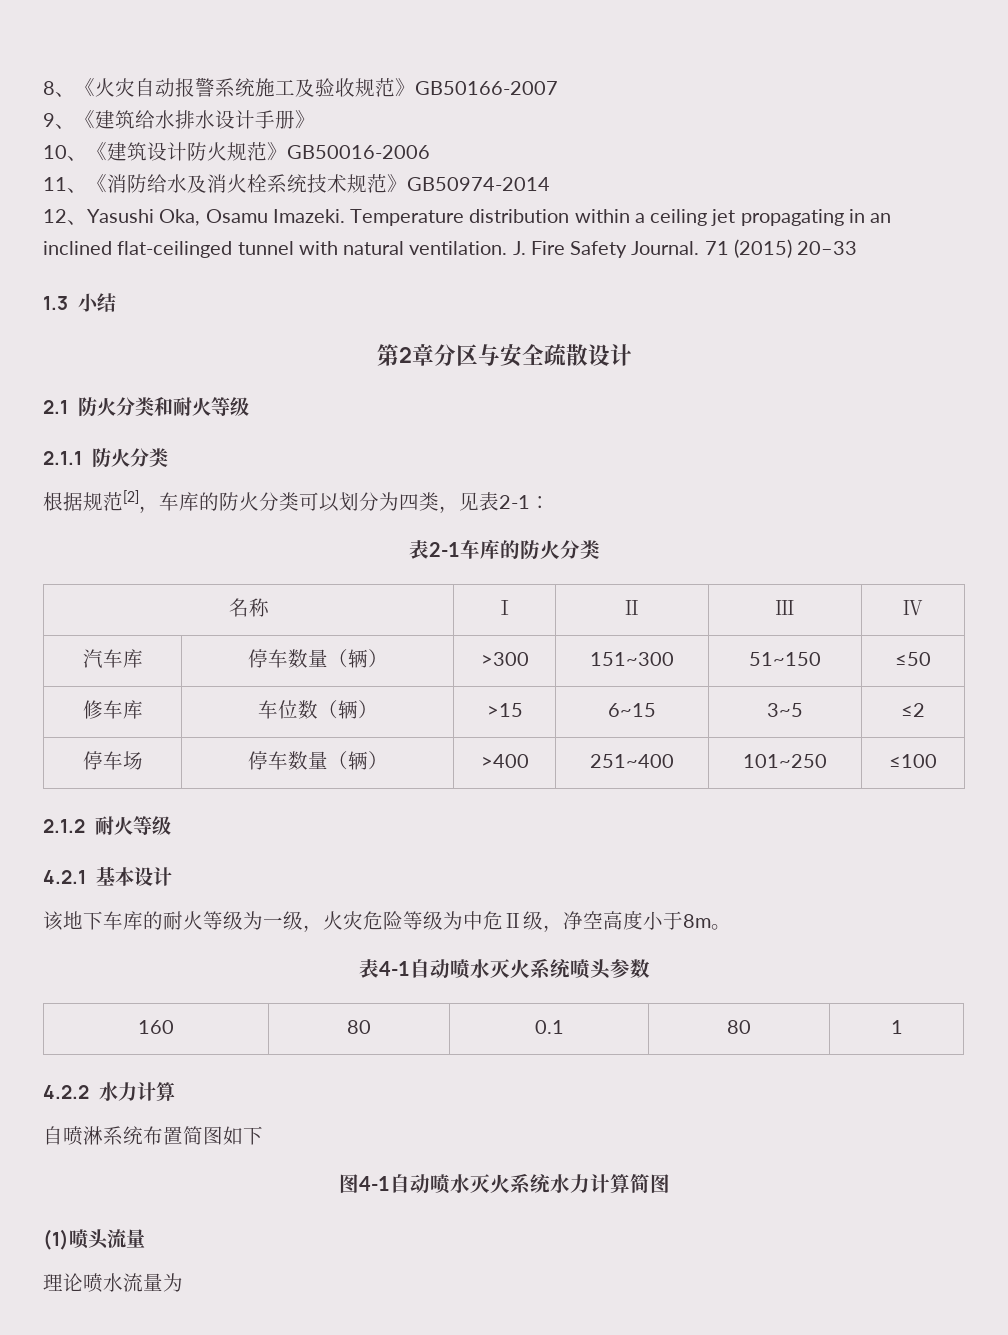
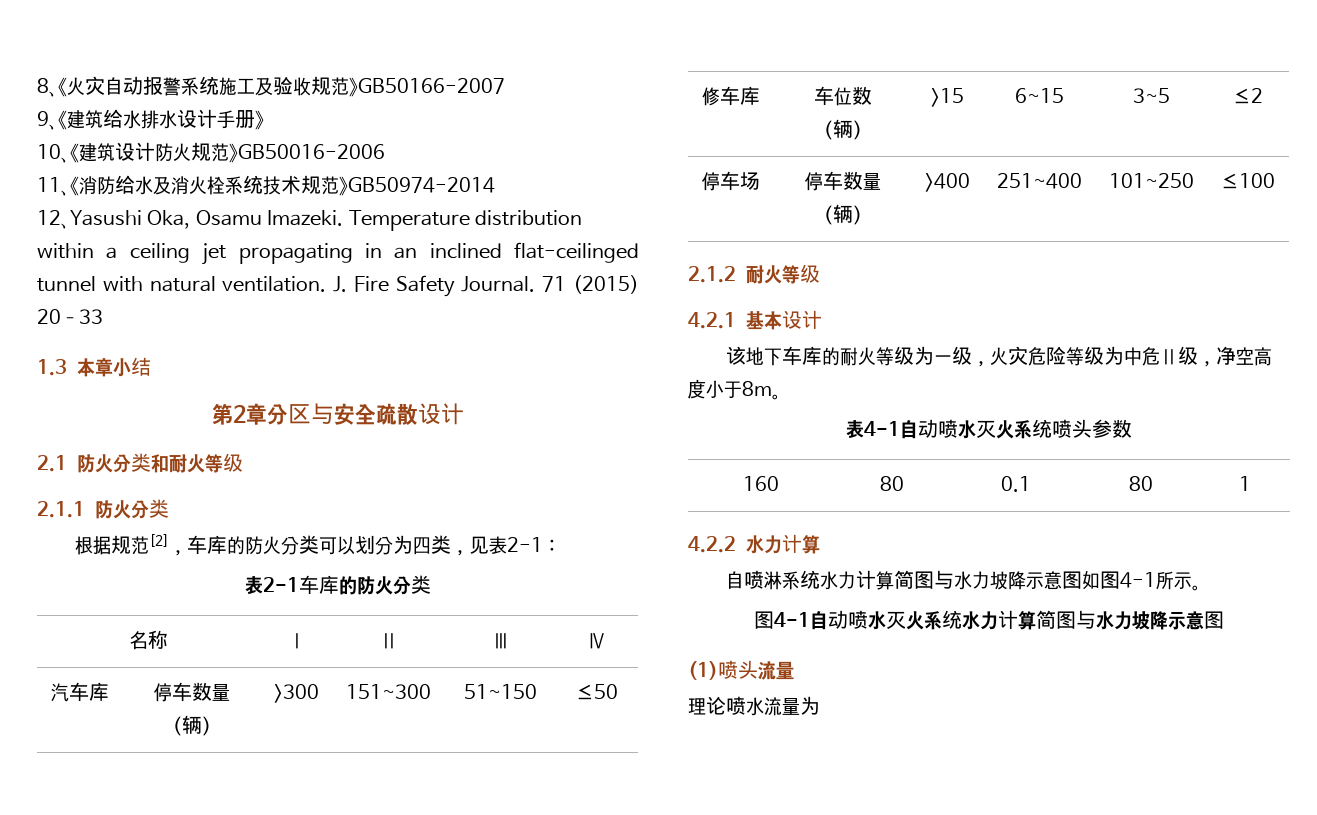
- 1.3小结
+ 1.3本章小结
- 自喷淋系统布置简图如下
+ 自喷淋系统水力计算简图与水力坡降示意图如图4-1所示。
- 图4-1自动喷水灭火系统水力计算简图
+ 图4-1自动喷水灭火系统水力计算简图与水力坡降示意图

